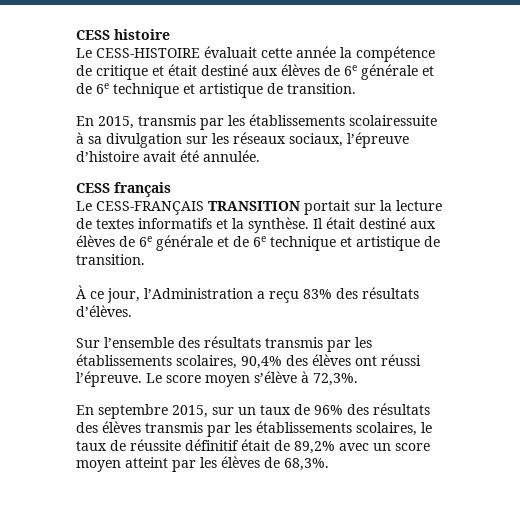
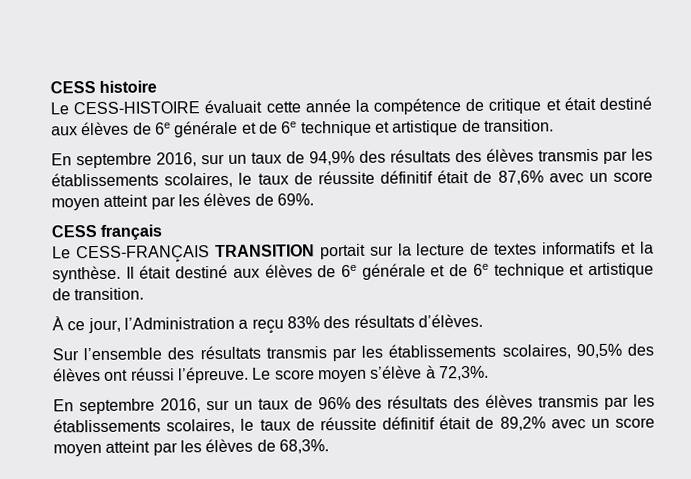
- En 2015, transmis par les établissements scolairessuite à sa divulgation sur les réseaux sociaux, l’épreuve d’histoire avait été annulée.
+ En septembre 2016, sur un taux de 94,9% des résultats des élèves transmis par les établissements scolaires, le taux de réussite définitif était de 87,6% avec un score moyen atteint par les élèves de 69%.
- Sur l’ensemble des résultats transmis par les établissements scolaires, 90,4% des élèves ont réussi l’épreuve.
+ Sur l’ensemble des résultats transmis par les établissements scolaires, 90,5% des élèves ont réussi l’épreuve.
- En septembre 2015, sur un taux de 96% des résultats des élèves transmis par les établissements scolaires, le taux de réussite définitif était de 89,2% avec un score moyen atteint par les élèves de 68,3%.
+ En septembre 2016, sur un taux de 96% des résultats des élèves transmis par les établissements scolaires, le taux de réussite définitif était de 89,2% avec un score moyen atteint par les élèves de 68,3%.

